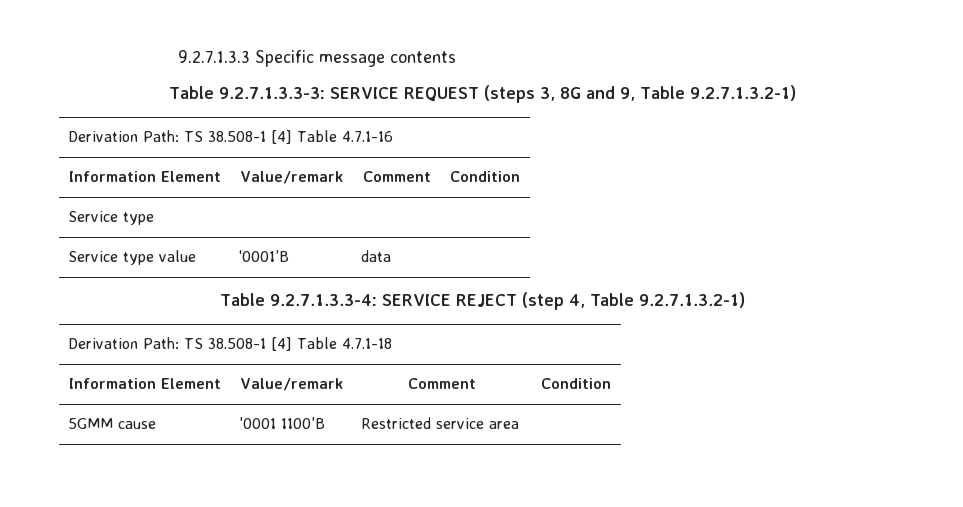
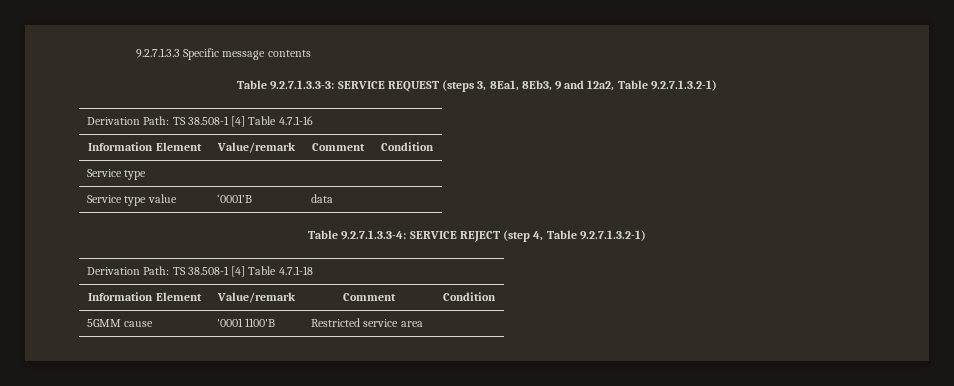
- Table 9.2.7.1.3.3-3: SERVICE REQUEST (steps 3, 8G and 9, Table 9.2.7.1.3.2-1)
+ Table 9.2.7.1.3.3-3: SERVICE REQUEST (steps 3, 8Ea1, 8Eb3, 9 and 12a2, Table 9.2.7.1.3.2-1)

